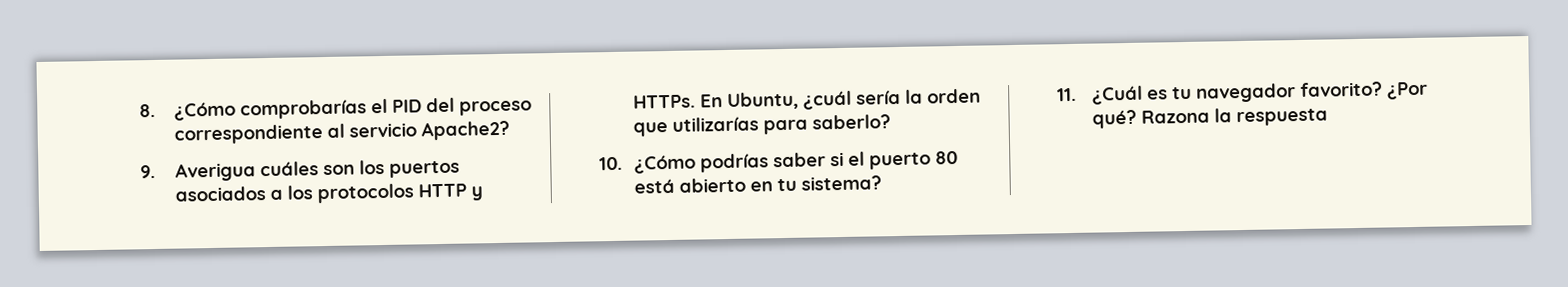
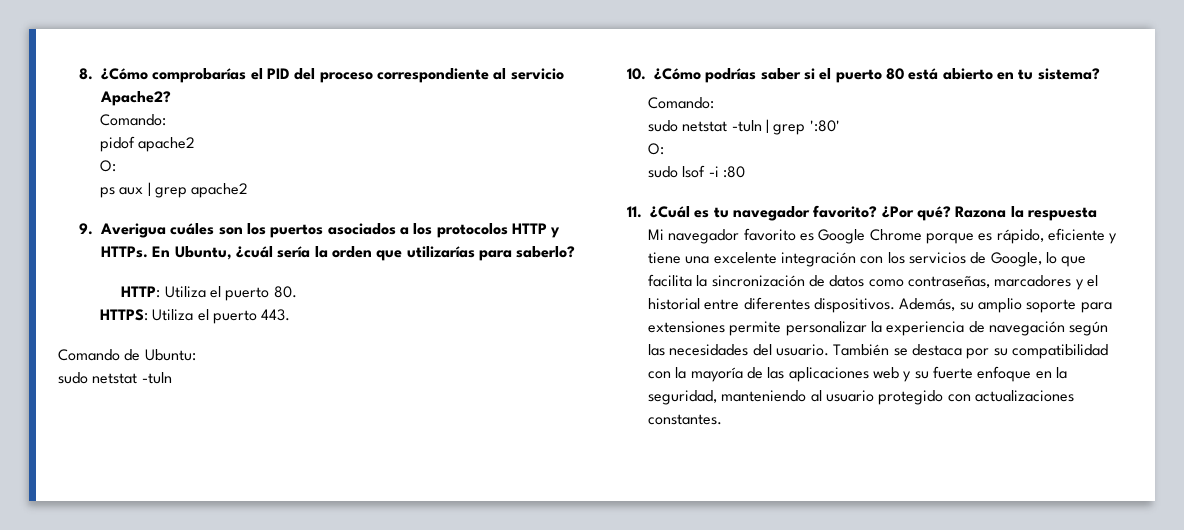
  8. ¿Cómo comprobarías el PID del proceso correspondiente al servicio Apache2?
+ Comando:
+ pidof apache2
+ O:
+ ps aux | grep apache2
+ HTTP: Utiliza el puerto 80.
+ HTTPS: Utiliza el puerto 443.
+ Comando de Ubuntu:
+ sudo netstat -tuln
  10. ¿Cómo podrías saber si el puerto 80 está abierto en tu sistema?
+ Comando:
+ sudo netstat -tuln | grep ':80'
+ O:
+ sudo lsof -i :80
+ Mi navegador favorito es Google Chrome porque es rápido, eficiente y tiene una excelente integración con los servicios de Google, lo que facilita la sincronización de datos como contraseñas, marcadores y el historial entre diferentes dispositivos. Además, su amplio soporte para extensiones permite personalizar la experiencia de navegación según las necesidades del usuario. También se destaca por su compatibilidad con la mayoría de las aplicaciones web y su fuerte enfoque en la seguridad, manteniendo al usuario protegido con actualizaciones constantes.

